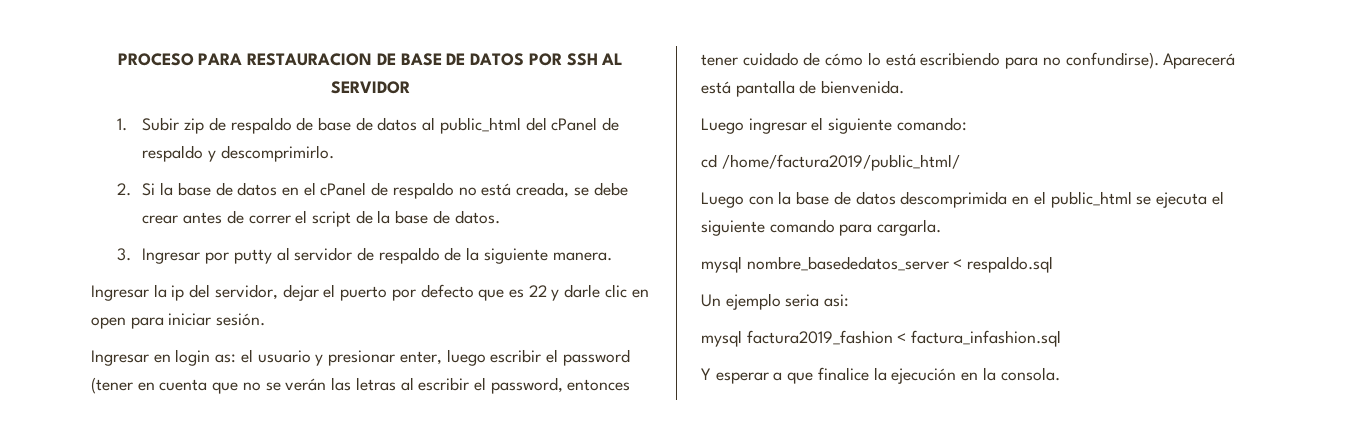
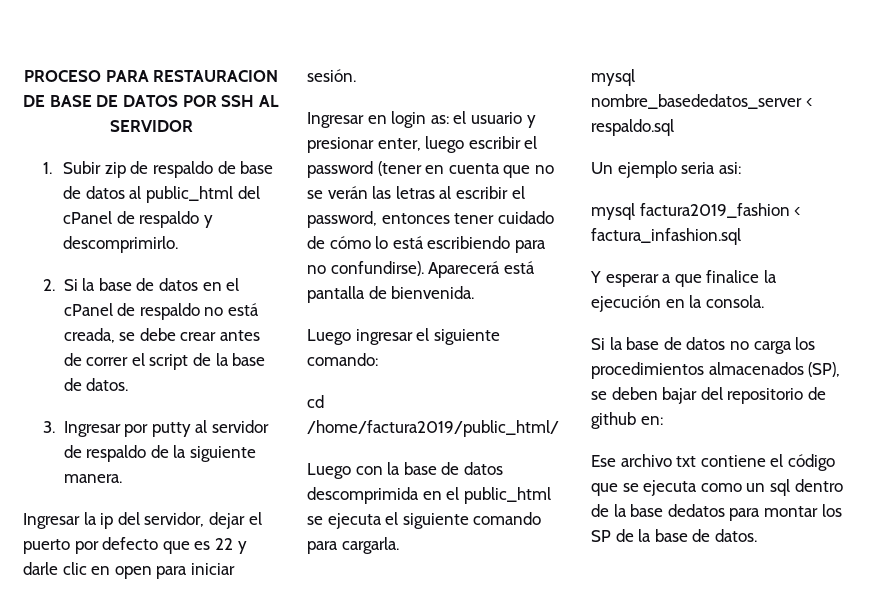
+ Si la base de datos no carga los procedimientos almacenados (SP), se deben bajar del repositorio de github en:
+ Ese archivo txt contiene el código que se ejecuta como un sql dentro de la base dedatos para montar los SP de la base de datos.

